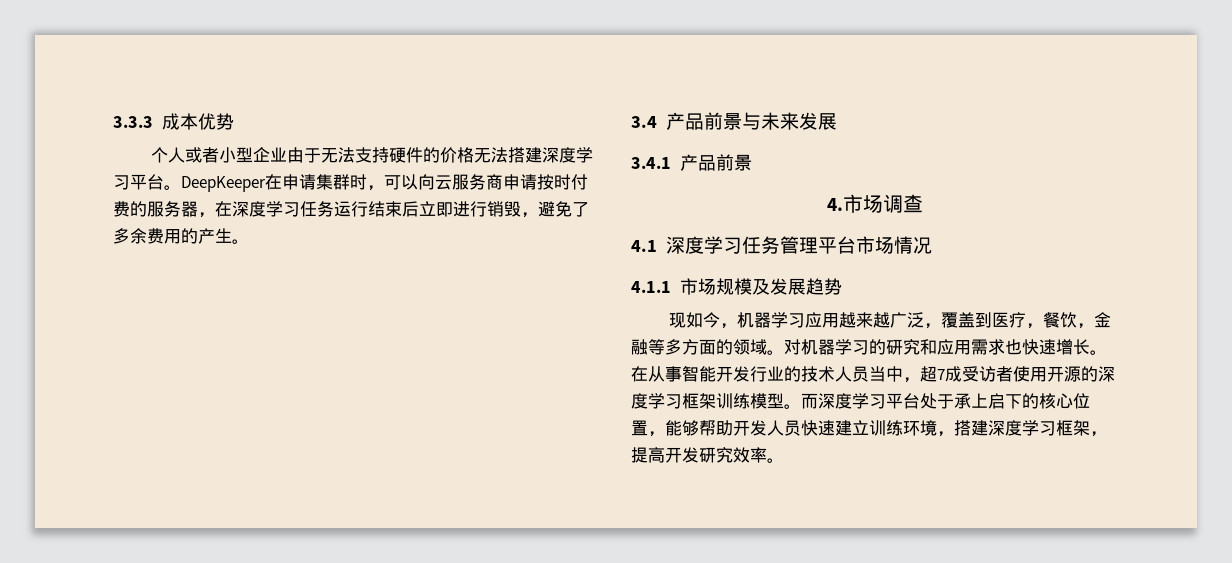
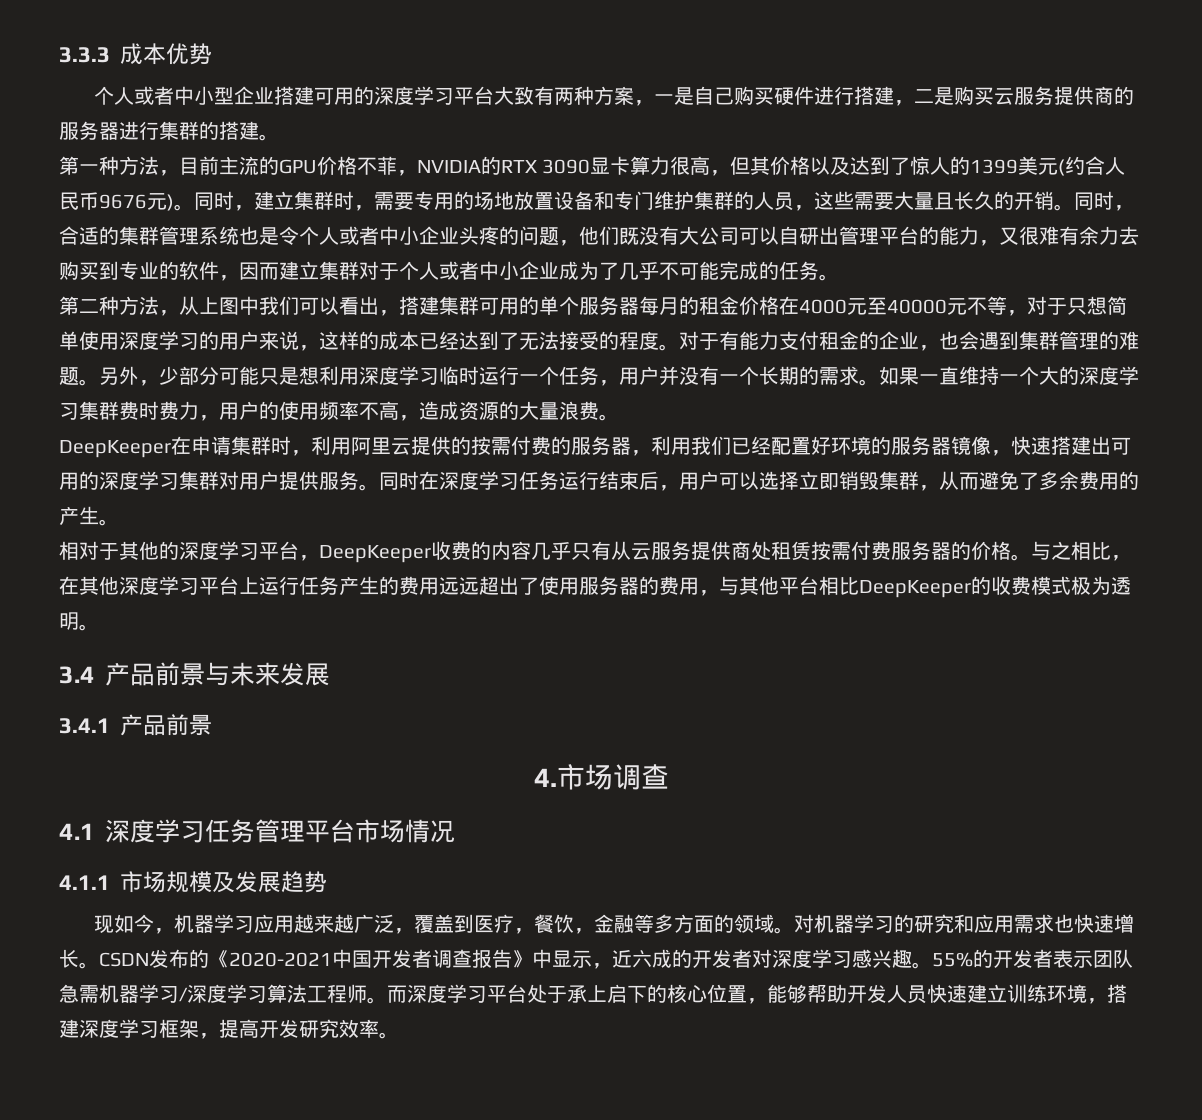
- 个人或者小型企业由于无法支持硬件的价格无法搭建深度学习平台。DeepKeeper在申请集群时，可以向云服务商申请按时付费的服务器，在深度学习任务运行结束后立即进行销毁，避免了多余费用的产生。
+ 个人或者中小型企业搭建可用的深度学习平台大致有两种方案，一是自己购买硬件进行搭建，二是购买云服务提供商的服务器进行集群的搭建。
+ 第一种方法，目前主流的GPU价格不菲，NVIDIA的RTX 3090显卡算力很高，但其价格以及达到了惊人的1399美元(约合人民币9676元)。同时，建立集群时，需要专用的场地放置设备和专门维护集群的人员，这些需要大量且长久的开销。同时，合适的集群管理系统也是令个人或者中小企业头疼的问题，他们既没有大公司可以自研出管理平台的能力，又很难有余力去购买到专业的软件，因而建立集群对于个人或者中小企业成为了几乎不可能完成的任务。
+ 第二种方法，从上图中我们可以看出，搭建集群可用的单个服务器每月的租金价格在4000元至40000元不等，对于只想简单使用深度学习的用户来说，这样的成本已经达到了无法接受的程度。对于有能力支付租金的企业，也会遇到集群管理的难题。另外，少部分可能只是想利用深度学习临时运行一个任务，用户并没有一个长期的需求。如果一直维持一个大的深度学习集群费时费力，用户的使用频率不高，造成资源的大量浪费。
+ DeepKeeper在申请集群时，利用阿里云提供的按需付费的服务器，利用我们已经配置好环境的服务器镜像，快速搭建出可用的深度学习集群对用户提供服务。同时在深度学习任务运行结束后，用户可以选择立即销毁集群，从而避免了多余费用的产生。
+ 相对于其他的深度学习平台，DeepKeeper收费的内容几乎只有从云服务提供商处租赁按需付费服务器的价格。与之相比，在其他深度学习平台上运行任务产生的费用远远超出了使用服务器的费用，与其他平台相比DeepKeeper的收费模式极为透明。
- 在从事智能开发行业的技术人员当中，超7成受访者使用开源的深度学习框架训练模型。
+ CSDN发布的《2020-2021中国开发者调查报告》中显示，近六成的开发者对深度学习感兴趣。55%的开发者表示团队急需机器学习/深度学习算法工程师。

